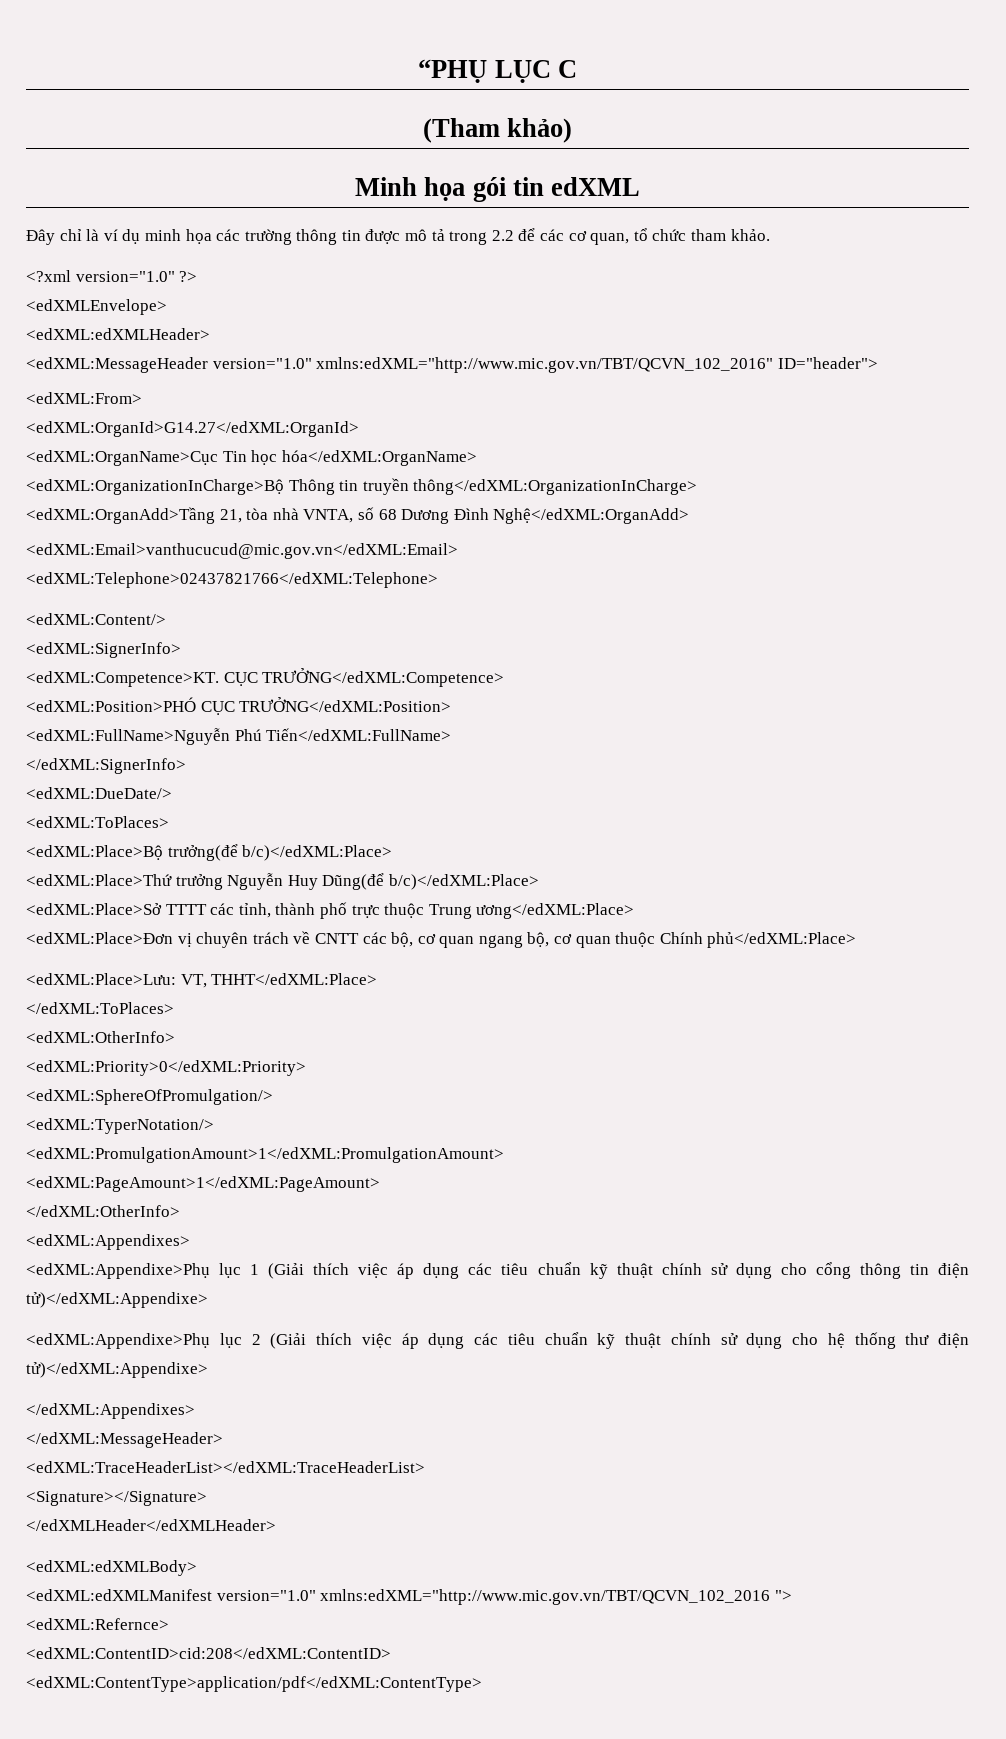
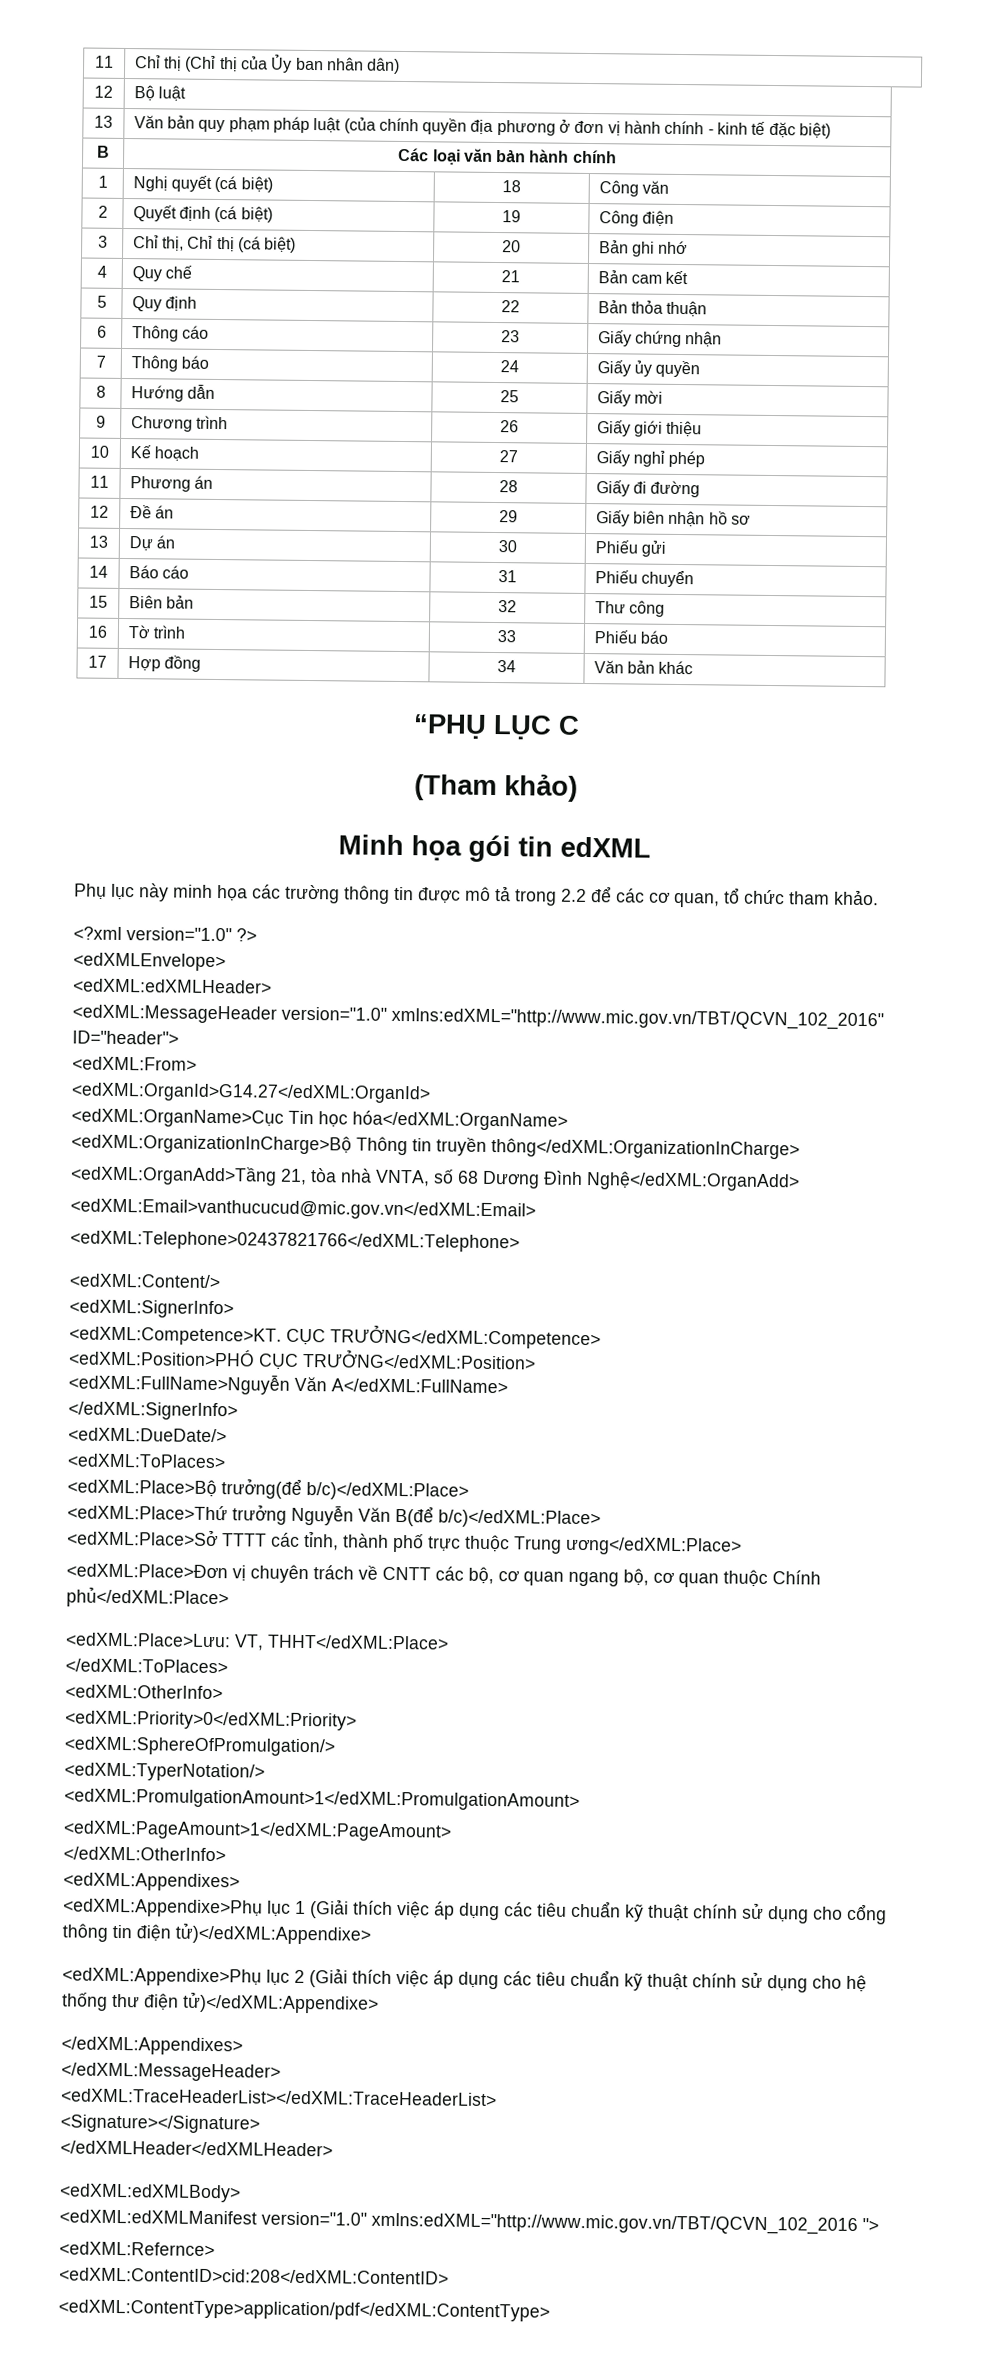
+ 11 | Chỉ thị (Chỉ thị của Ủy ban nhân dân)
+ 12 | Bộ luật
+ 13 | Văn bản quy phạm pháp luật (của chính quyền địa phương ở đơn vị hành chính - kinh tế đặc biệt)
+ B | Các loại văn bản hành chính
+ 1 | Nghị quyết (cá biệt) | 18 | Công văn
+ 2 | Quyết định (cá biệt) | 19 | Công điện
+ 3 | Chỉ thị, Chỉ thị (cá biệt) | 20 | Bản ghi nhớ
+ 4 | Quy chế | 21 | Bản cam kết
+ 5 | Quy định | 22 | Bản thỏa thuận
+ 6 | Thông cáo | 23 | Giấy chứng nhận
+ 7 | Thông báo | 24 | Giấy ủy quyền
+ 8 | Hướng dẫn | 25 | Giấy mời
+ 9 | Chương trình | 26 | Giấy giới thiệu
+ 10 | Kế hoạch | 27 | Giấy nghỉ phép
+ 11 | Phương án | 28 | Giấy đi đường
+ 12 | Đề án | 29 | Giấy biên nhận hồ sơ
+ 13 | Dự án | 30 | Phiếu gửi
+ 14 | Báo cáo | 31 | Phiếu chuyển
+ 15 | Biên bản | 32 | Thư công
+ 16 | Tờ trình | 33 | Phiếu báo
+ 17 | Hợp đồng | 34 | Văn bản khác
- Đây chỉ là ví dụ minh họa các trường thông tin được mô tả trong 2.2 để các cơ quan, tổ chức tham khảo.
+ Phụ lục này minh họa các trường thông tin được mô tả trong 2.2 để các cơ quan, tổ chức tham khảo.
- <edXML:FullName>Nguyễn Phú Tiến</edXML:FullName>
+ <edXML:FullName>Nguyễn Văn A</edXML:FullName>
- <edXML:Place>Thứ trưởng Nguyễn Huy Dũng(để b/c)</edXML:Place>
+ <edXML:Place>Thứ trưởng Nguyễn Văn B(để b/c)</edXML:Place>

